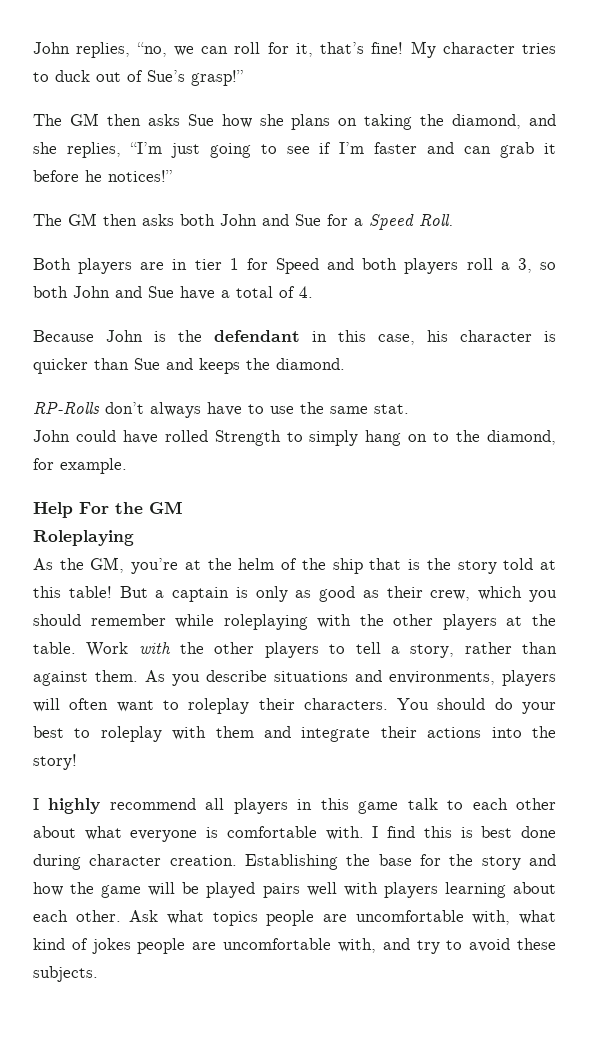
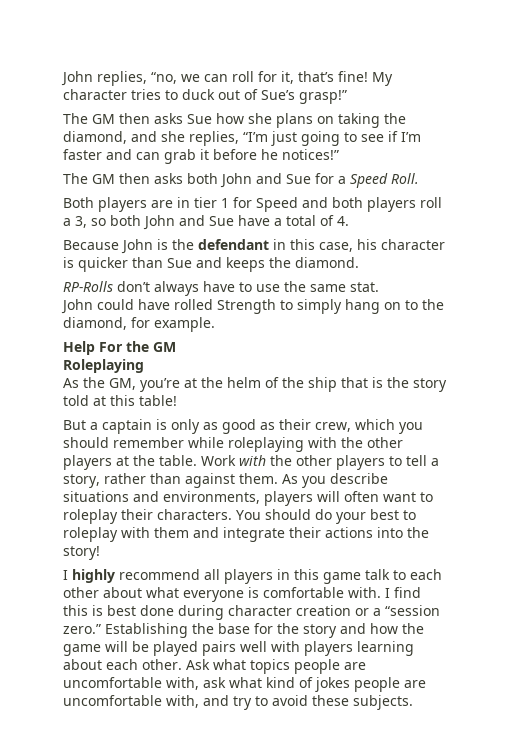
- As the GM, you’re at the helm of the ship that is the story told at this table! But a captain is only as good as their crew, which you should remember while roleplaying with the other players at the table.
+ As the GM, you’re at the helm of the ship that is the story told at this table!
+ But a captain is only as good as their crew, which you should remember while roleplaying with the other players at the table.
- I find this is best done during character creation.
+ I find this is best done during character creation or a “session zero.”
- Ask what topics people are uncomfortable with, what kind of jokes people are uncomfortable with, and try to avoid these subjects.
+ Ask what topics people are uncomfortable with, ask what kind of jokes people are uncomfortable with, and try to avoid these subjects.

